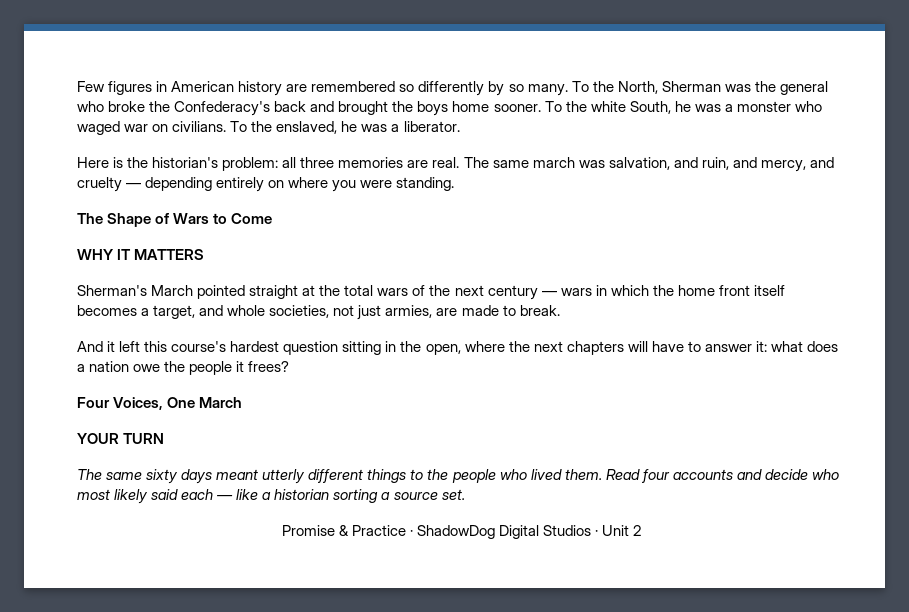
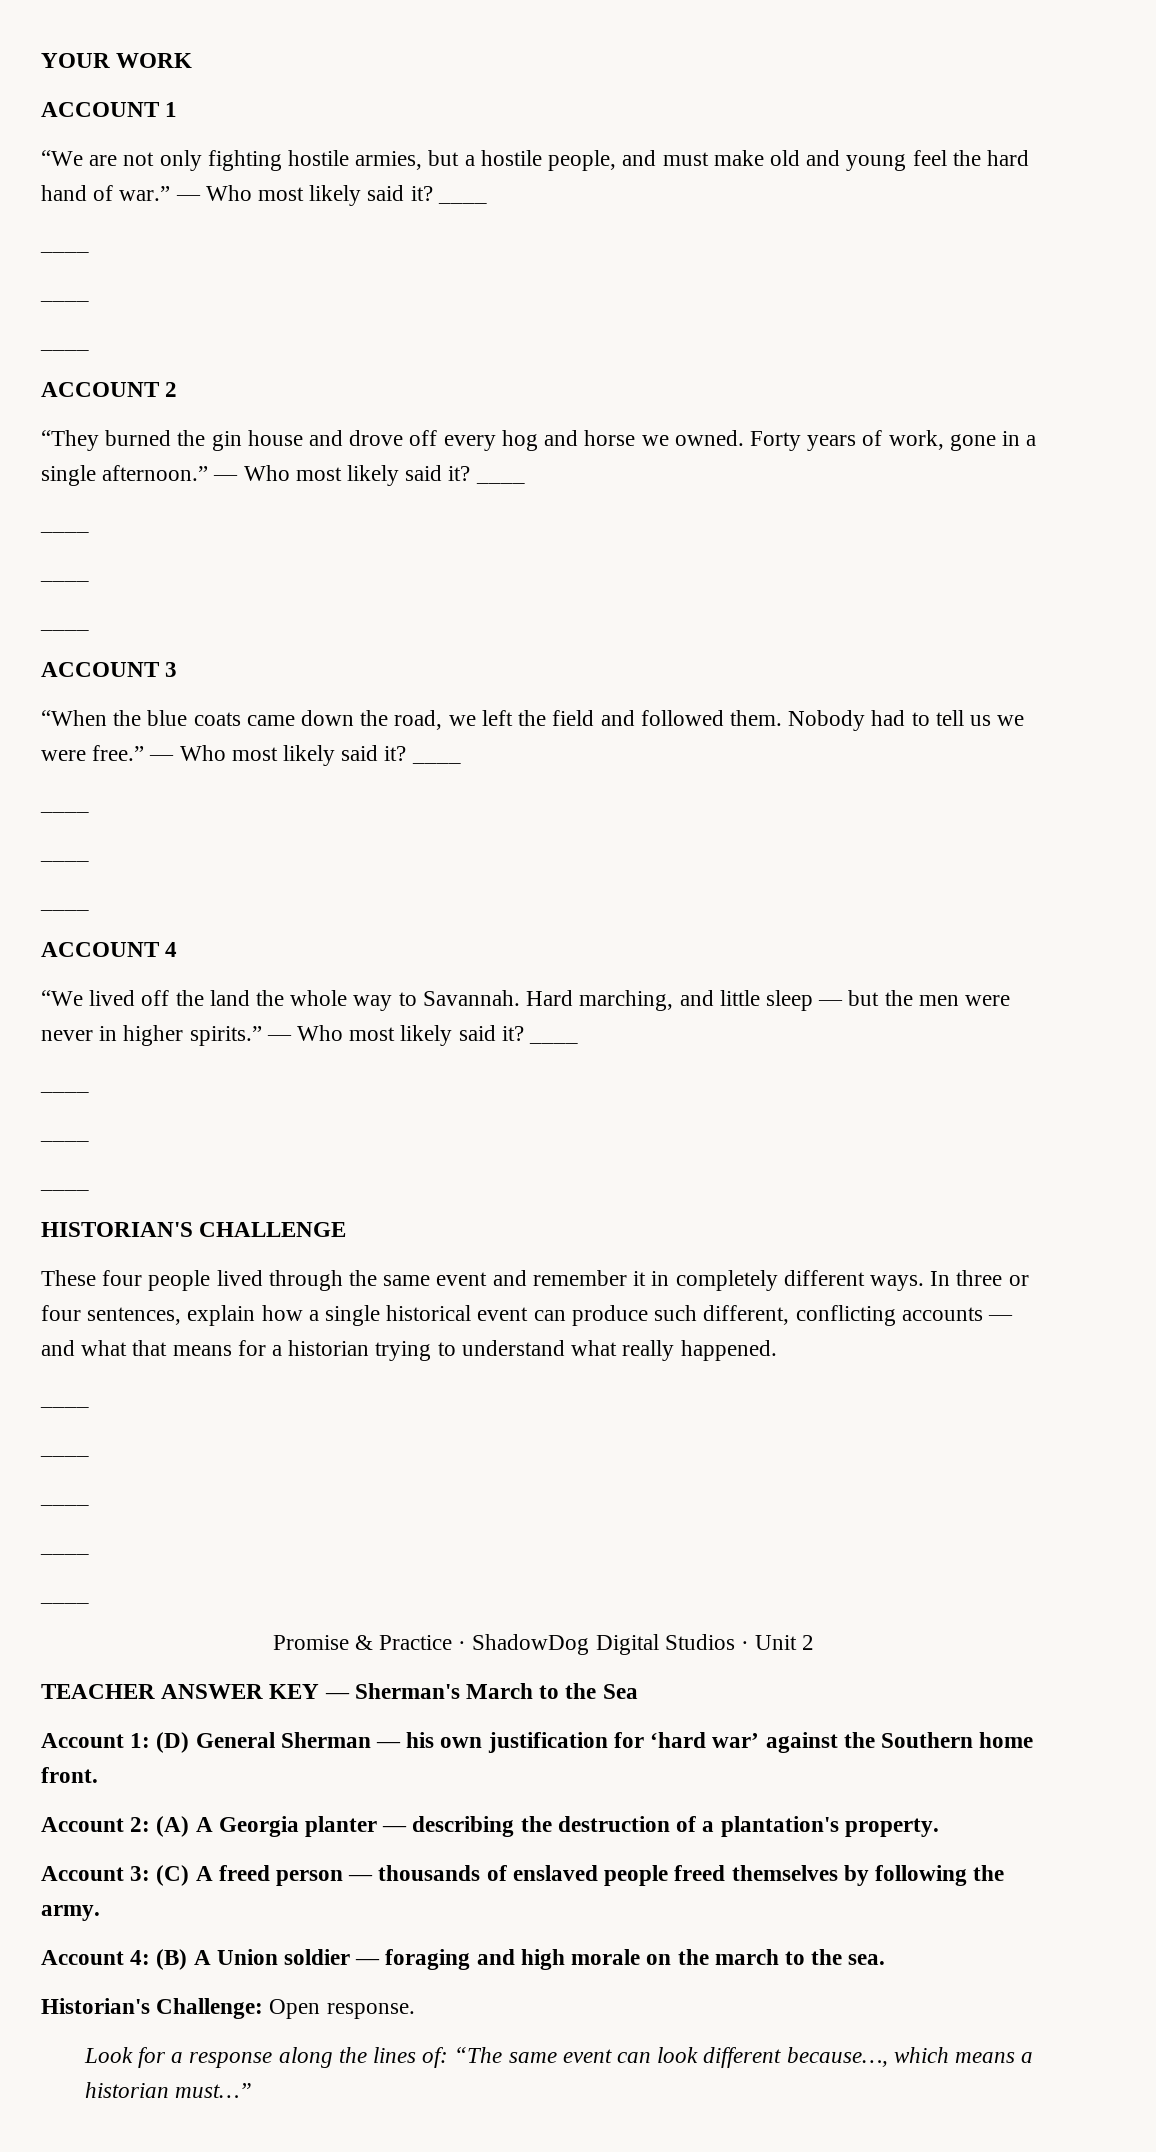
- Few figures in American history are remembered so differently by so many. To the North, Sherman was the general who broke the Confederacy's back and brought the boys home sooner. To the white South, he was a monster who waged war on civilians. To the enslaved, he was a liberator.
- Here is the historian's problem: all three memories are real. The same march was salvation, and ruin, and mercy, and cruelty — depending entirely on where you were standing.
- The Shape of Wars to Come
- WHY IT MATTERS
- Sherman's March pointed straight at the total wars of the next century — wars in which the home front itself becomes a target, and whole societies, not just armies, are made to break.
- And it left this course's hardest question sitting in the open, where the next chapters will have to answer it: what does a nation owe the people it frees?
- Four Voices, One March
- YOUR TURN
- The same sixty days meant utterly different things to the people who lived them. Read four accounts and decide who most likely said each — like a historian sorting a source set.
+ YOUR WORK
+ ACCOUNT 1
+ “We are not only fighting hostile armies, but a hostile people, and must make old and young feel the hard hand of war.” — Who most likely said it? ____
+ ____
+ ____
+ ____
+ ACCOUNT 2
+ “They burned the gin house and drove off every hog and horse we owned. Forty years of work, gone in a single afternoon.” — Who most likely said it? ____
+ ____
+ ____
+ ____
+ ACCOUNT 3
+ “When the blue coats came down the road, we left the field and followed them. Nobody had to tell us we were free.” — Who most likely said it? ____
+ ____
+ ____
+ ____
+ ACCOUNT 4
+ “We lived off the land the whole way to Savannah. Hard marching, and little sleep — but the men were never in higher spirits.” — Who most likely said it? ____
+ ____
+ ____
+ ____
+ HISTORIAN'S CHALLENGE
+ These four people lived through the same event and remember it in completely different ways. In three or four sentences, explain how a single historical event can produce such different, conflicting accounts — and what that means for a historian trying to understand what really happened.
+ ____
+ ____
+ ____
+ ____
+ ____
+ TEACHER ANSWER KEY — Sherman's March to the Sea
+ Account 1: (D) General Sherman — his own justification for ‘hard war’ against the Southern home front.
+ Account 2: (A) A Georgia planter — describing the destruction of a plantation's property.
+ Account 3: (C) A freed person — thousands of enslaved people freed themselves by following the army.
+ Account 4: (B) A Union soldier — foraging and high morale on the march to the sea.
+ Historian's Challenge: Open response.
+ Look for a response along the lines of: “The same event can look different because…, which means a historian must…”

